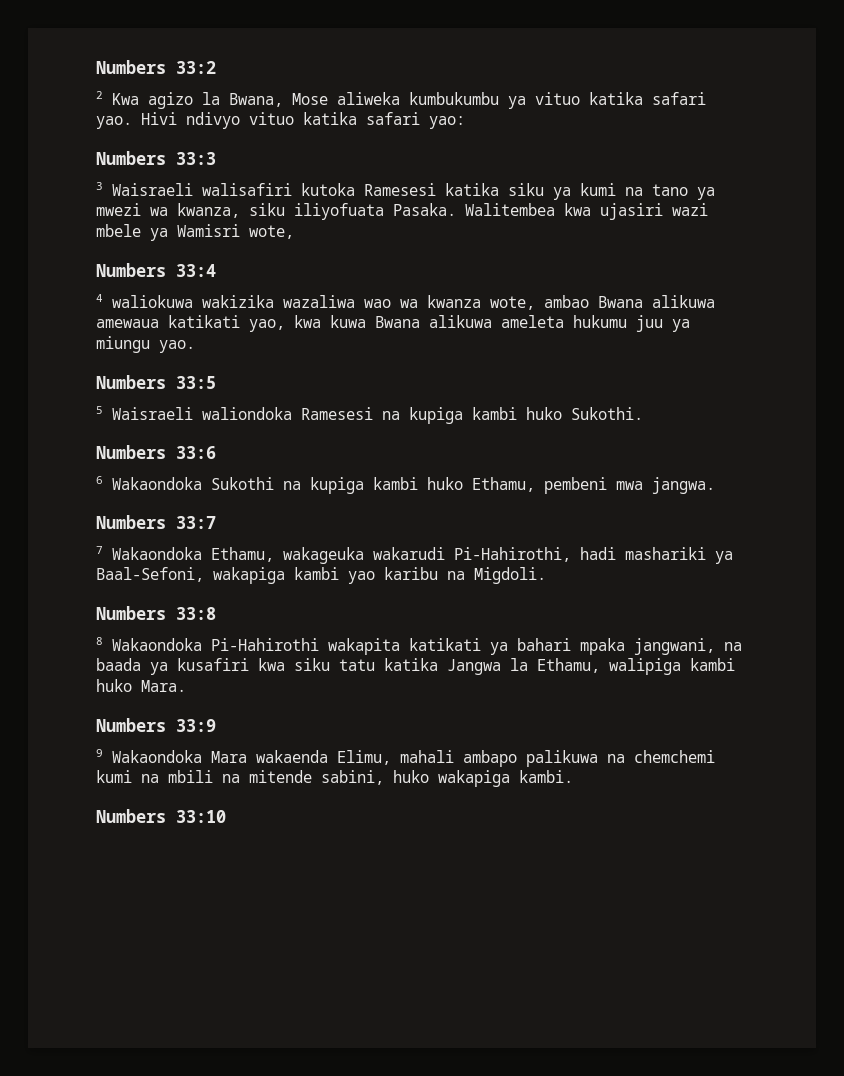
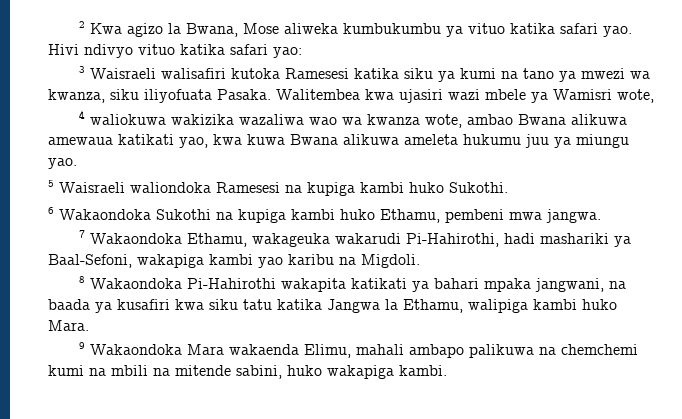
- Numbers 33:2
- Numbers 33:3
- Numbers 33:4
- Numbers 33:5
- Numbers 33:6
- Numbers 33:7
- Numbers 33:8
- Numbers 33:9
- Numbers 33:10

